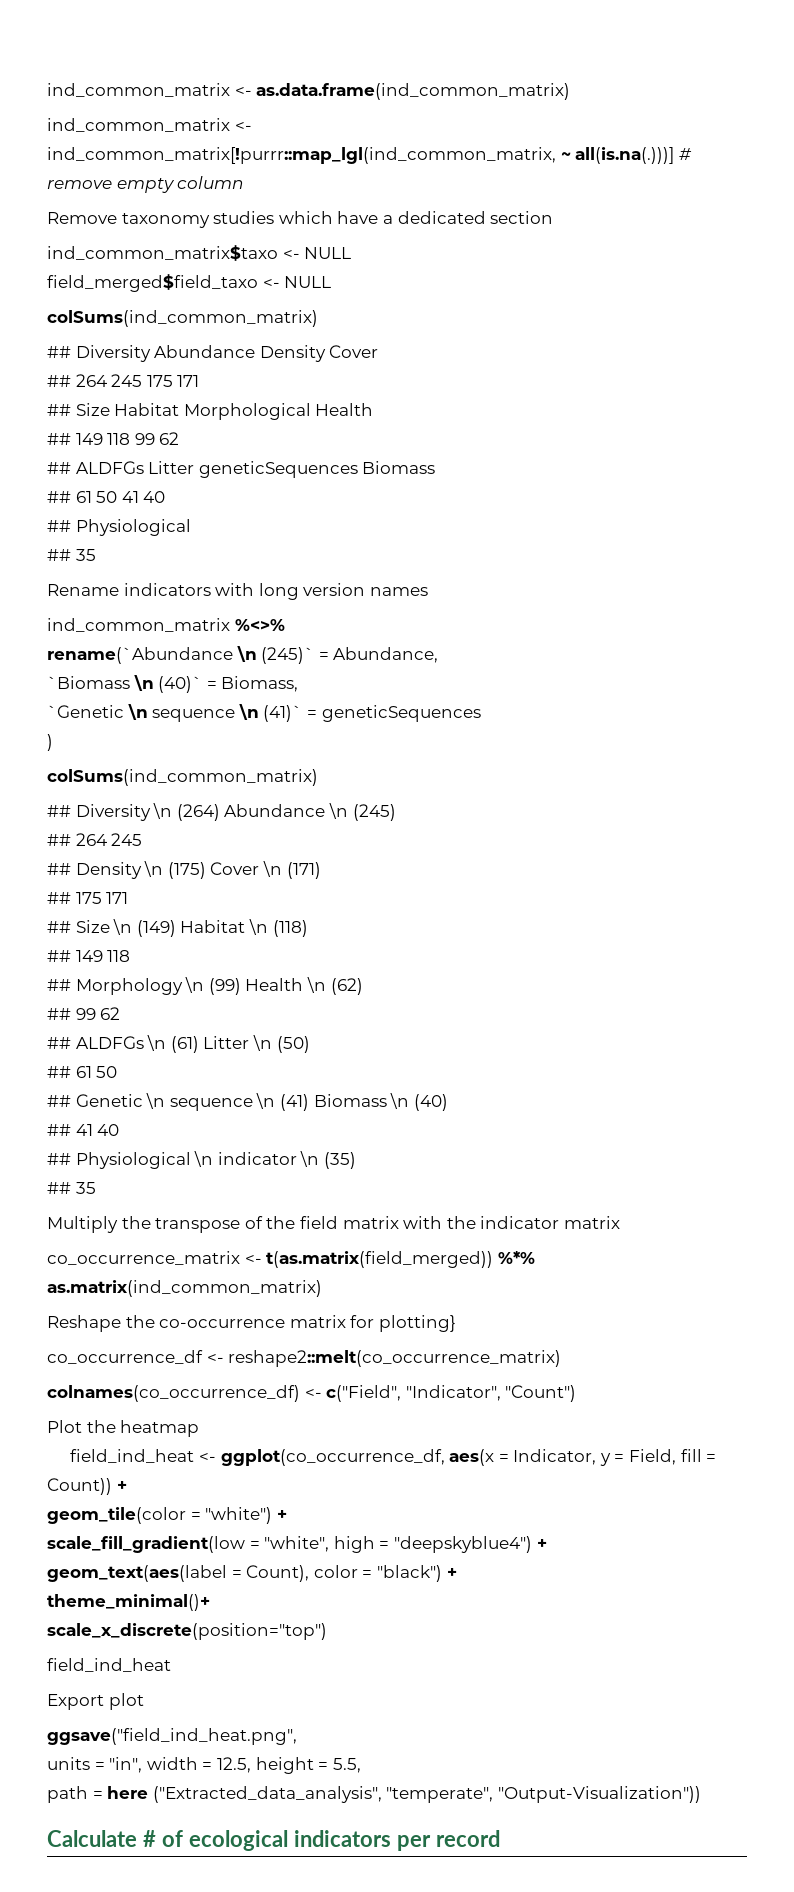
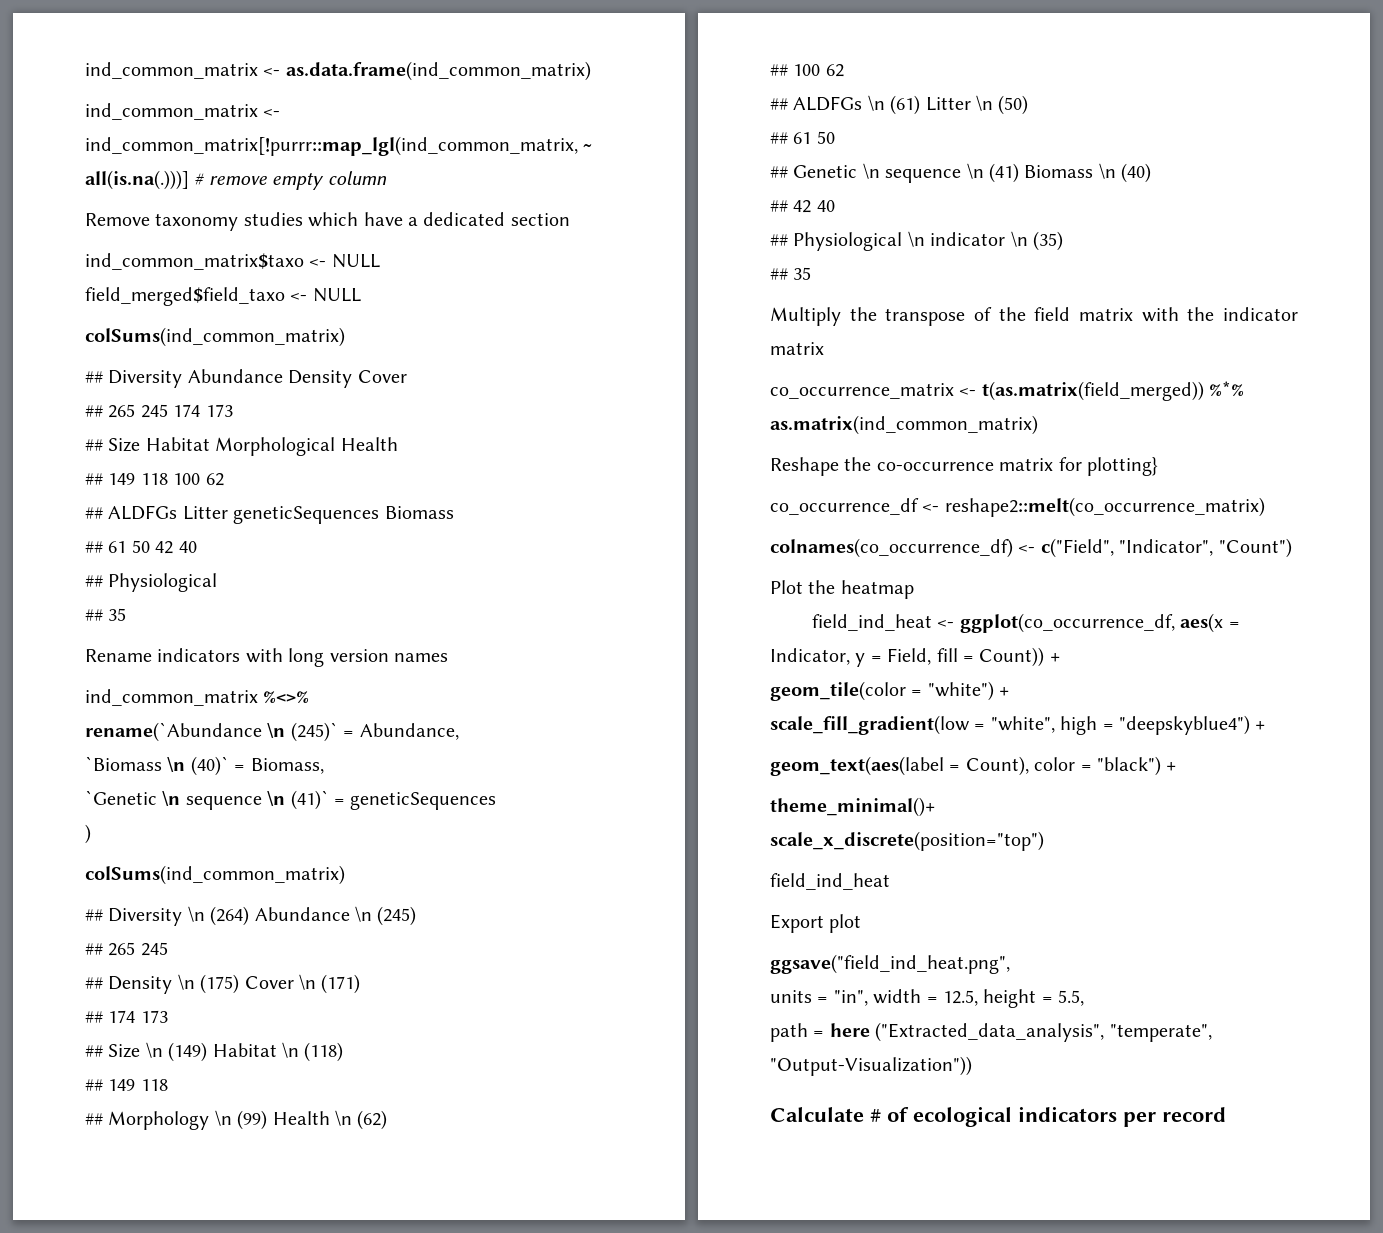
- ## 264 245 175 171
+ ## 265 245 174 173
- ## 149 118 99 62
+ ## 149 118 100 62
- ## 61 50 41 40
+ ## 61 50 42 40
  ## Diversity \n (264) Abundance \n (245)
- ## 264 245
+ ## 265 245
- ## 175 171
+ ## 174 173
- ## 99 62
+ ## 100 62
- ## 41 40
+ ## 42 40

